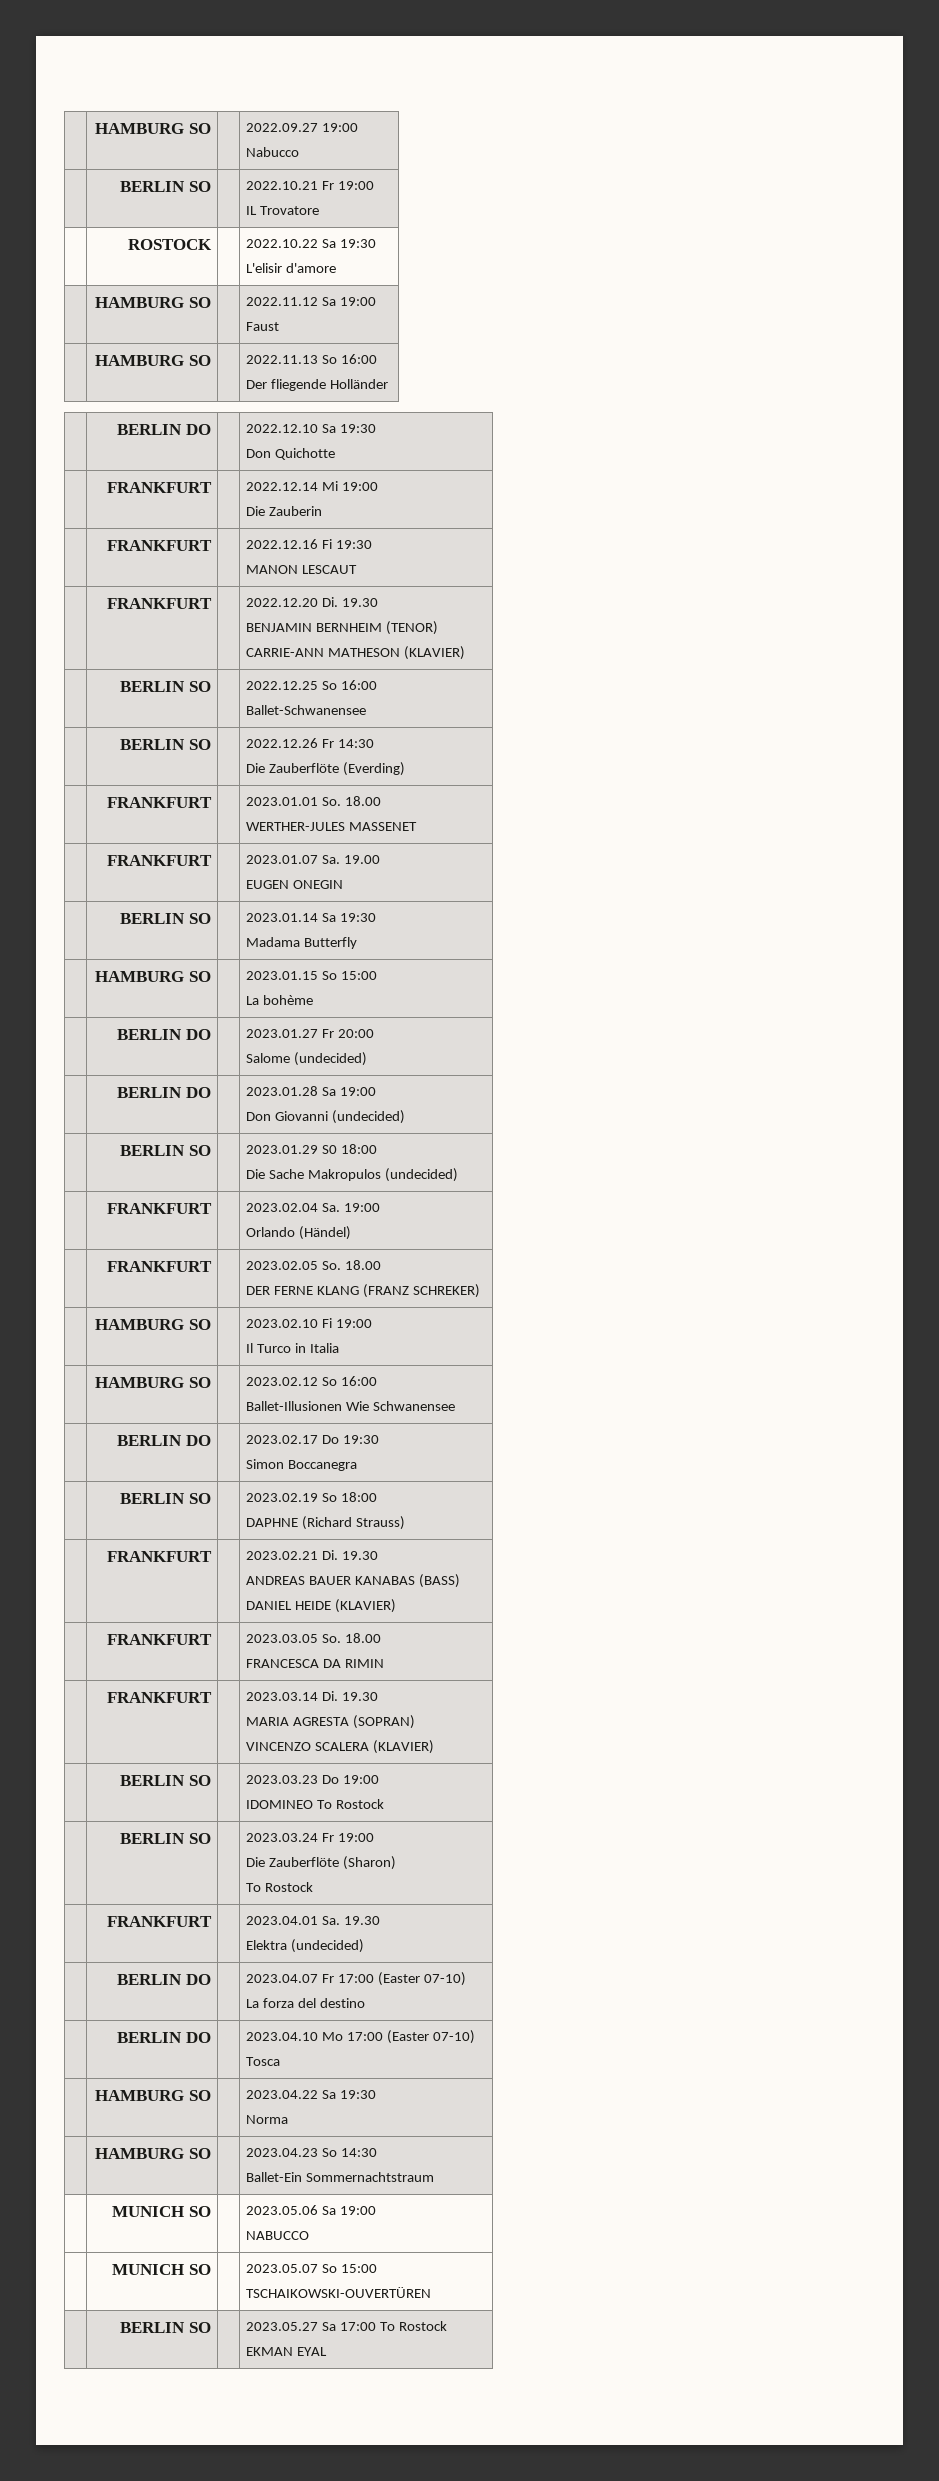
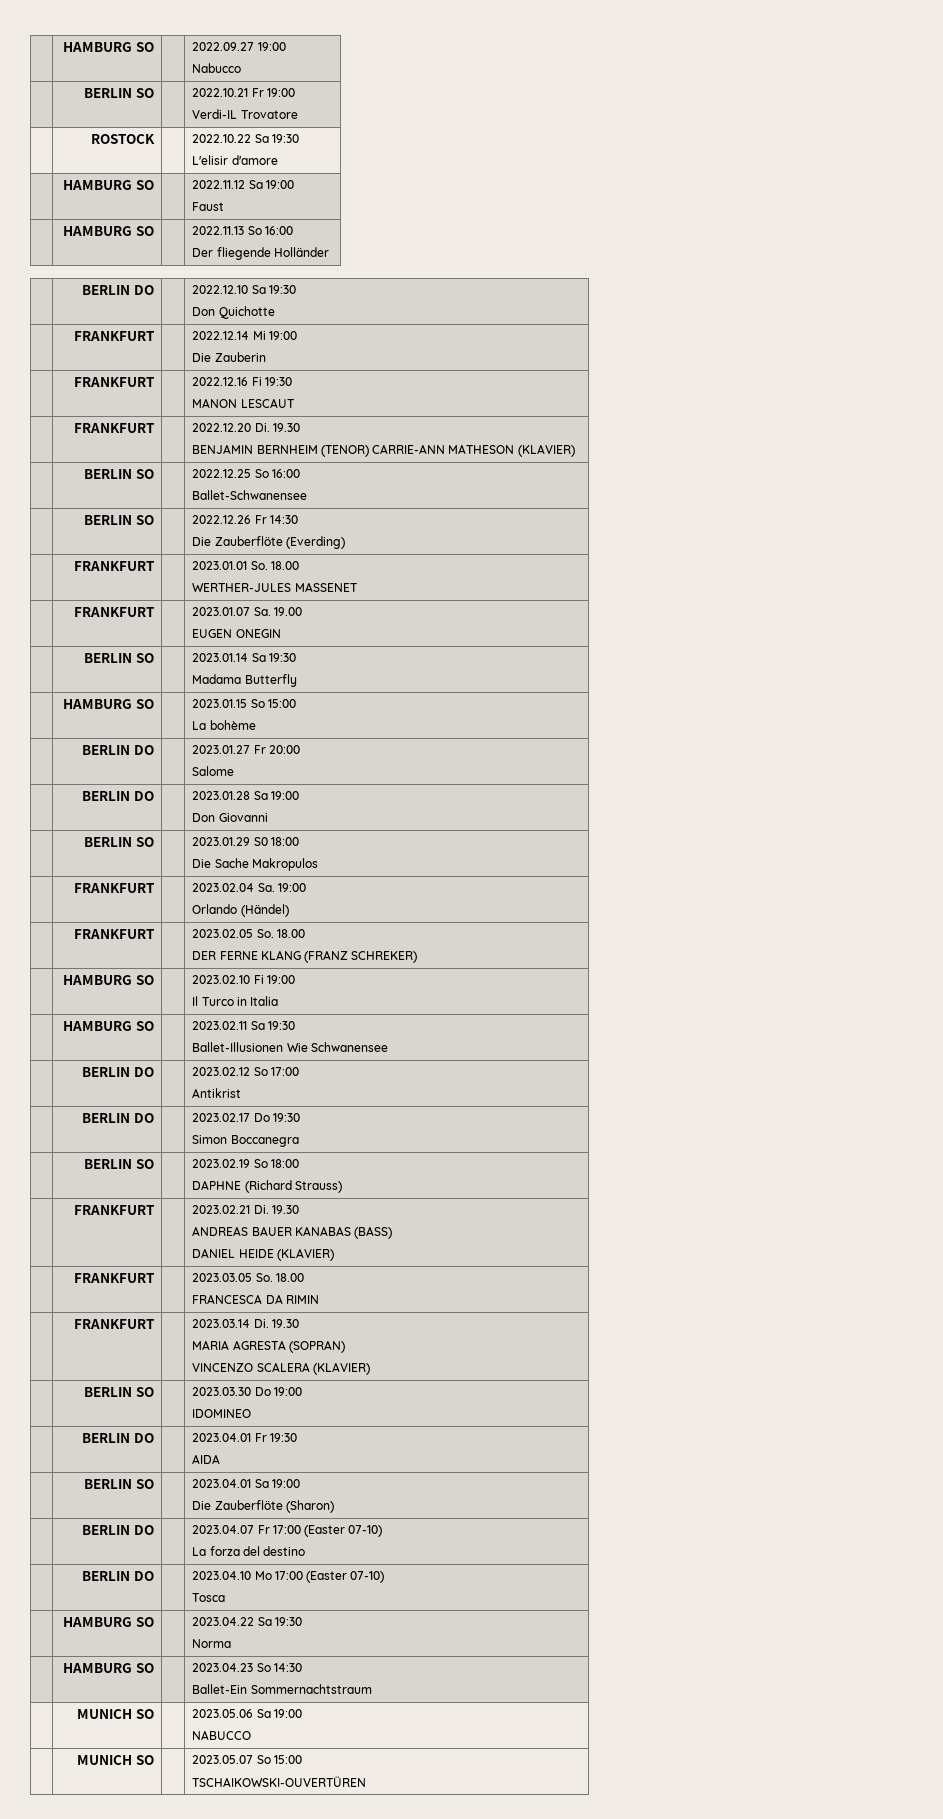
  | BERLIN SO | | 2022.10.21 Fr 19:00
- IL Trovatore
+ Verdi-IL Trovatore
  | FRANKFURT | | 2022.12.20 Di. 19.30
- BENJAMIN BERNHEIM (TENOR)
- CARRIE-ANN MATHESON (KLAVIER)
+ BENJAMIN BERNHEIM (TENOR) CARRIE-ANN MATHESON (KLAVIER)
  | BERLIN DO | | 2023.01.27 Fr 20:00
- Salome (undecided)
+ Salome
  | BERLIN DO | | 2023.01.28 Sa 19:00
- Don Giovanni (undecided)
+ Don Giovanni
  | BERLIN SO | | 2023.01.29 S0 18:00
- Die Sache Makropulos (undecided)
+ Die Sache Makropulos
- | HAMBURG SO | | 2023.02.12 So 16:00
+ | HAMBURG SO | | 2023.02.11 Sa 19:30
+ | BERLIN DO | | 2023.02.12 So 17:00
+ Antikrist
- | BERLIN SO | | 2023.03.23 Do 19:00
- IDOMINEO To Rostock
- | BERLIN SO | | 2023.03.24 Fr 19:00
+ | BERLIN SO | | 2023.03.30 Do 19:00
+ IDOMINEO
+ | BERLIN DO | | 2023.04.01 Fr 19:30
+ AIDA
+ | BERLIN SO | | 2023.04.01 Sa 19:00
  Die Zauberflöte (Sharon)
- To Rostock
- | FRANKFURT | | 2023.04.01 Sa. 19.30
- Elektra (undecided)
- | BERLIN SO | | 2023.05.27 Sa 17:00 To Rostock
- EKMAN EYAL

